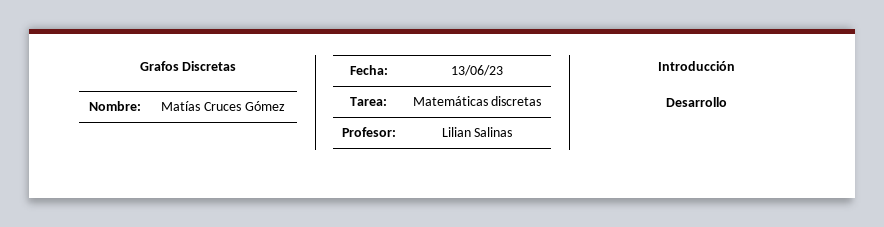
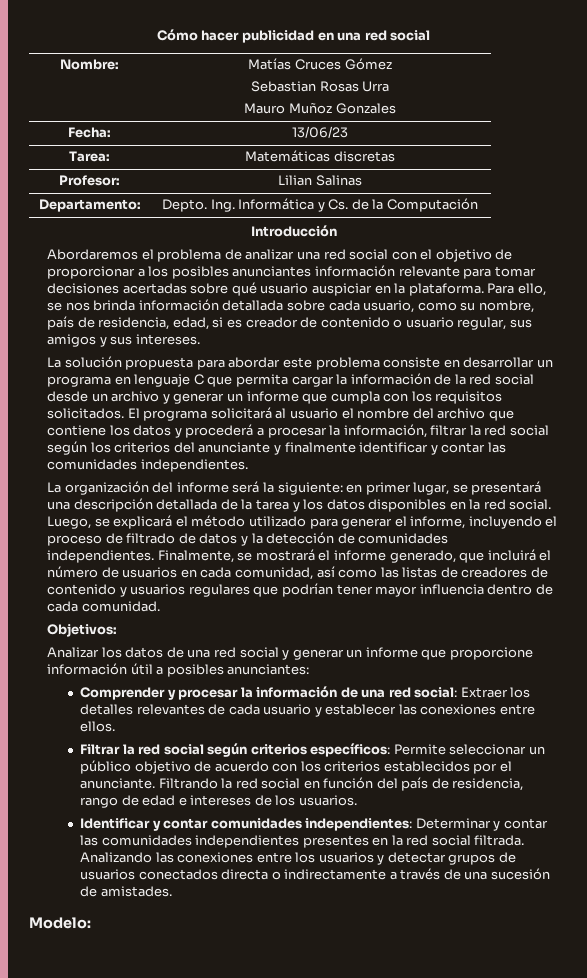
- Grafos Discretas
+ Cómo hacer publicidad en una red social
  Nombre: | Matías Cruces Gómez
+ Sebastian Rosas Urra
+ Mauro Muñoz Gonzales
+ Departamento: | Depto. Ing. Informática y Cs. de la Computación
  Introducción
- Desarrollo
+ Abordaremos el problema de analizar una red social con el objetivo de proporcionar a los posibles anunciantes información relevante para tomar decisiones acertadas sobre qué usuario auspiciar en la plataforma. Para ello, se nos brinda información detallada sobre cada usuario, como su nombre, país de residencia, edad, si es creador de contenido o usuario regular, sus amigos y sus intereses.
+ La solución propuesta para abordar este problema consiste en desarrollar un programa en lenguaje C que permita cargar la información de la red social desde un archivo y generar un informe que cumpla con los requisitos solicitados. El programa solicitará al usuario el nombre del archivo que contiene los datos y procederá a procesar la información, filtrar la red social según los criterios del anunciante y finalmente identificar y contar las comunidades independientes.
+ La organización del informe será la siguiente: en primer lugar, se presentará una descripción detallada de la tarea y los datos disponibles en la red social. Luego, se explicará el método utilizado para generar el informe, incluyendo el proceso de filtrado de datos y la detección de comunidades independientes. Finalmente, se mostrará el informe generado, que incluirá el número de usuarios en cada comunidad, así como las listas de creadores de contenido y usuarios regulares que podrían tener mayor influencia dentro de cada comunidad.
+ Objetivos:
+ Analizar los datos de una red social y generar un informe que proporcione información útil a posibles anunciantes:
+ Comprender y procesar la información de una red social: Extraer los detalles relevantes de cada usuario y establecer las conexiones entre ellos.
+ Filtrar la red social según criterios específicos: Permite seleccionar un público objetivo de acuerdo con los criterios establecidos por el anunciante. Filtrando la red social en función del país de residencia, rango de edad e intereses de los usuarios.
+ Identificar y contar comunidades independientes: Determinar y contar las comunidades independientes presentes en la red social filtrada. Analizando las conexiones entre los usuarios y detectar grupos de usuarios conectados directa o indirectamente a través de una sucesión de amistades.
+ Modelo:

